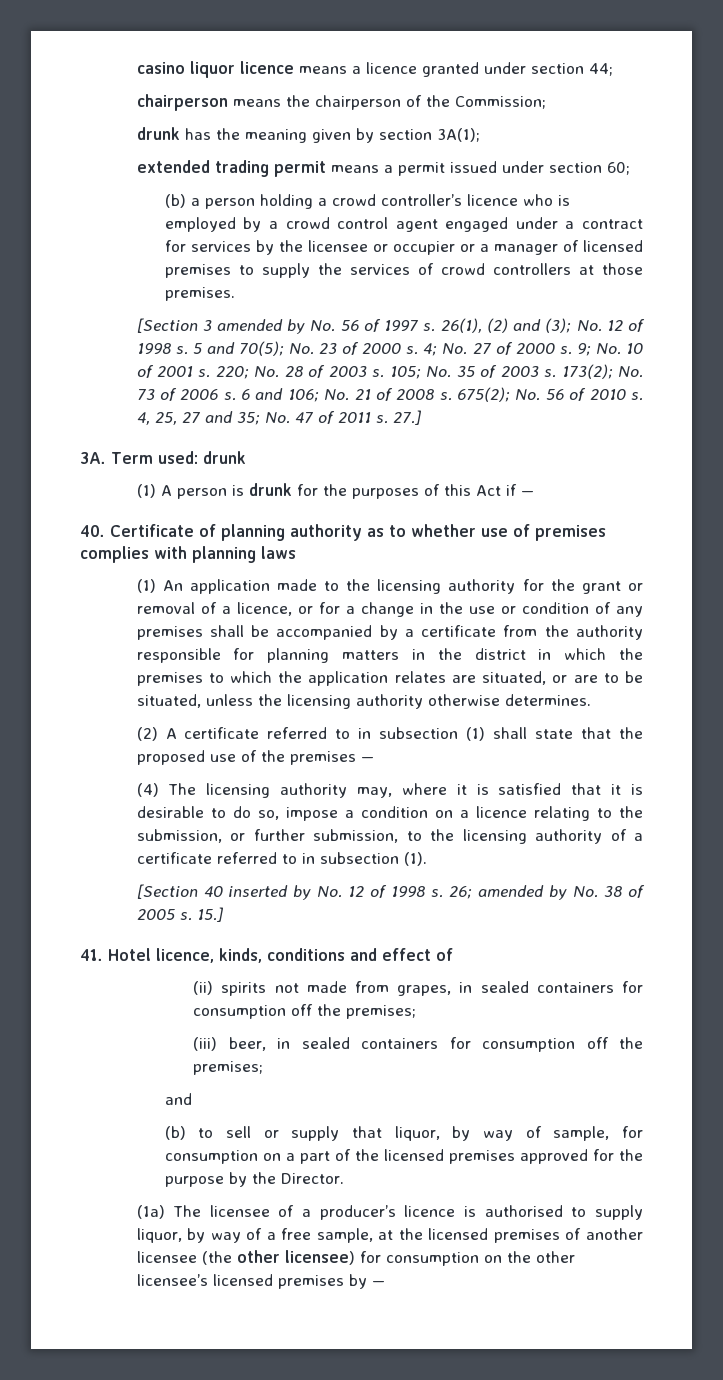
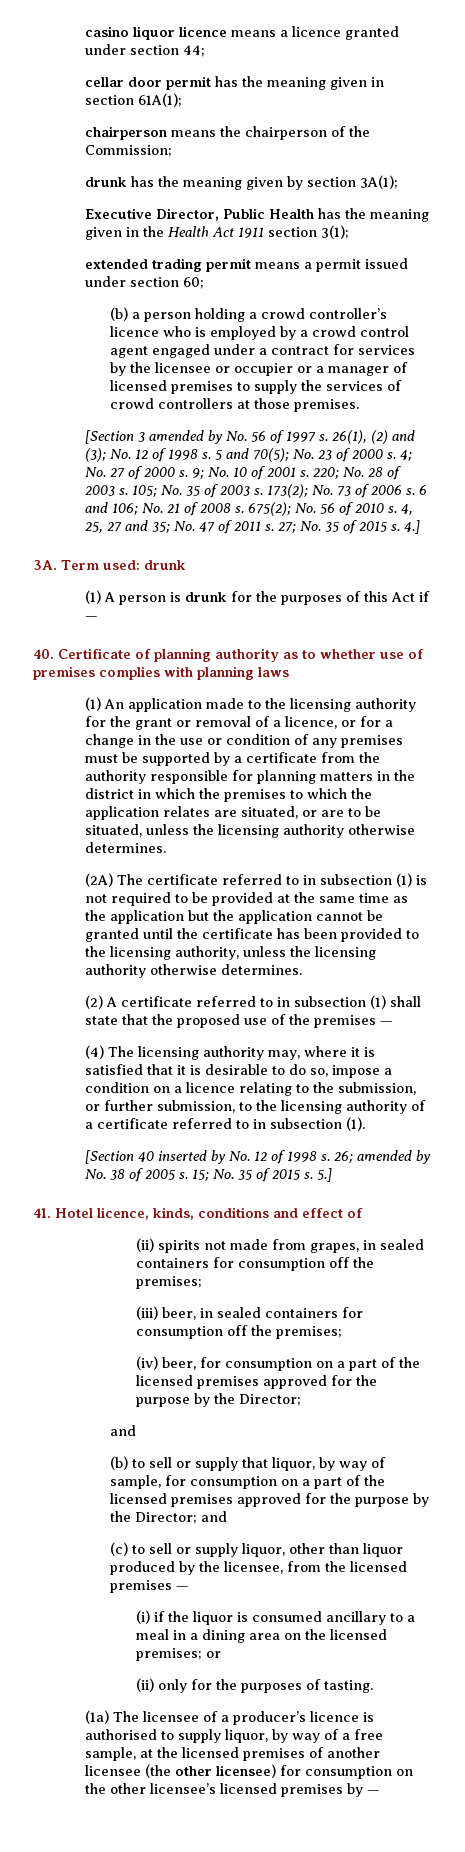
+ cellar door permit has the meaning given in section 61A(1);
+ Executive Director, Public Health has the meaning given in the Health Act 1911 section 3(1);
- 27.]
+ 27; No. 35 of 2015 s. 4.]
- (1) An application made to the licensing authority for the grant or removal of a licence, or for a change in the use or condition of any premises shall be accompanied by a certificate from the authority responsible for planning matters in the district in which the premises to which the application relates are situated, or are to be situated, unless the licensing authority otherwise determines.
+ (1) An application made to the licensing authority for the grant or removal of a licence, or for a change in the use or condition of any premises must be supported by a certificate from the authority responsible for planning matters in the district in which the premises to which the application relates are situated, or are to be situated, unless the licensing authority otherwise determines.
+ (2A) The certificate referred to in subsection (1) is not required to be provided at the same time as the application but the application cannot be granted until the certificate has been provided to the licensing authority, unless the licensing authority otherwise determines.
- 15.]
+ 15; No. 35 of 2015 s. 5.]
+ (iv) beer, for consumption on a part of the licensed premises approved for the purpose by the Director;
- (b) to sell or supply that liquor, by way of sample, for consumption on a part of the licensed premises approved for the purpose by the Director.
+ (b) to sell or supply that liquor, by way of sample, for consumption on a part of the licensed premises approved for the purpose by the Director; and
+ (c) to sell or supply liquor, other than liquor produced by the licensee, from the licensed premises —
+ (i) if the liquor is consumed ancillary to a meal in a dining area on the licensed premises; or
+ (ii) only for the purposes of tasting.

